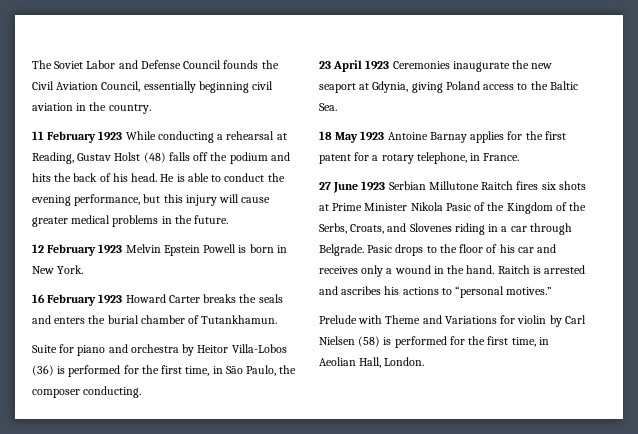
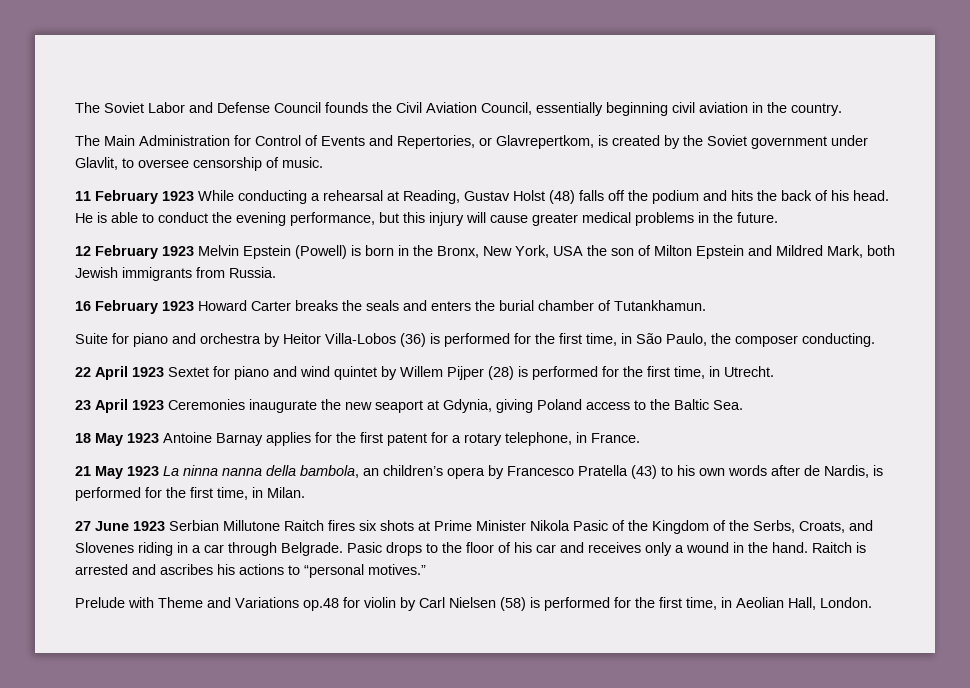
+ The Main Administration for Control of Events and Repertories, or Glavrepertkom, is created by the Soviet government under Glavlit, to oversee censorship of music.
- 12 February 1923 Melvin Epstein Powell is born in New York.
+ 12 February 1923 Melvin Epstein (Powell) is born in the Bronx, New York, USA the son of Milton Epstein and Mildred Mark, both Jewish immigrants from Russia.
+ 22 April 1923 Sextet for piano and wind quintet by Willem Pijper (28) is performed for the first time, in Utrecht.
+ 21 May 1923 La ninna nanna della bambola, an children’s opera by Francesco Pratella (43) to his own words after de Nardis, is performed for the first time, in Milan.
- Prelude with Theme and Variations for violin by Carl Nielsen (58) is performed for the first time, in Aeolian Hall, London.
+ Prelude with Theme and Variations op.48 for violin by Carl Nielsen (58) is performed for the first time, in Aeolian Hall, London.

